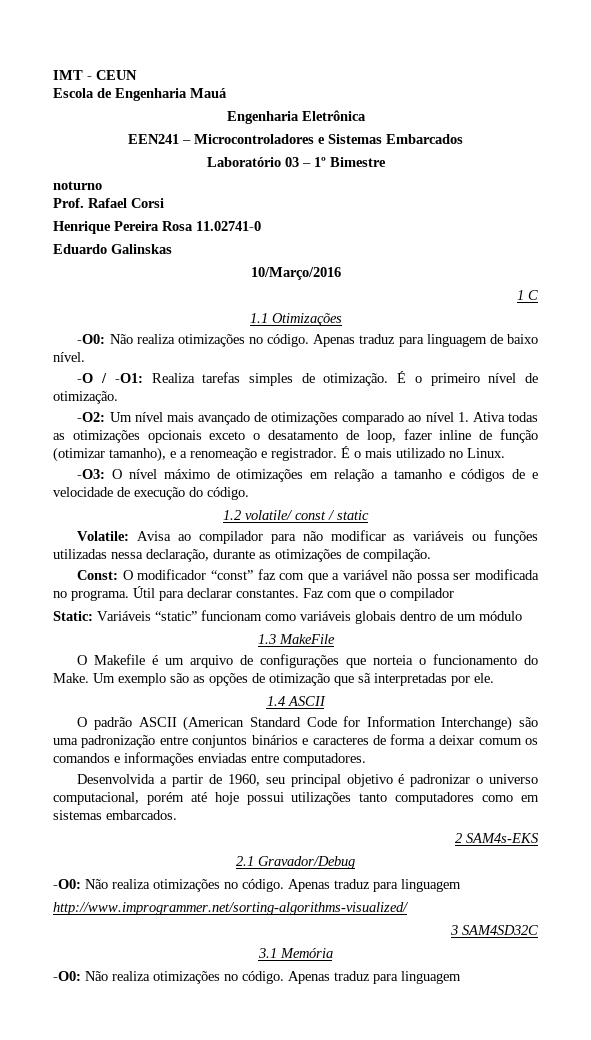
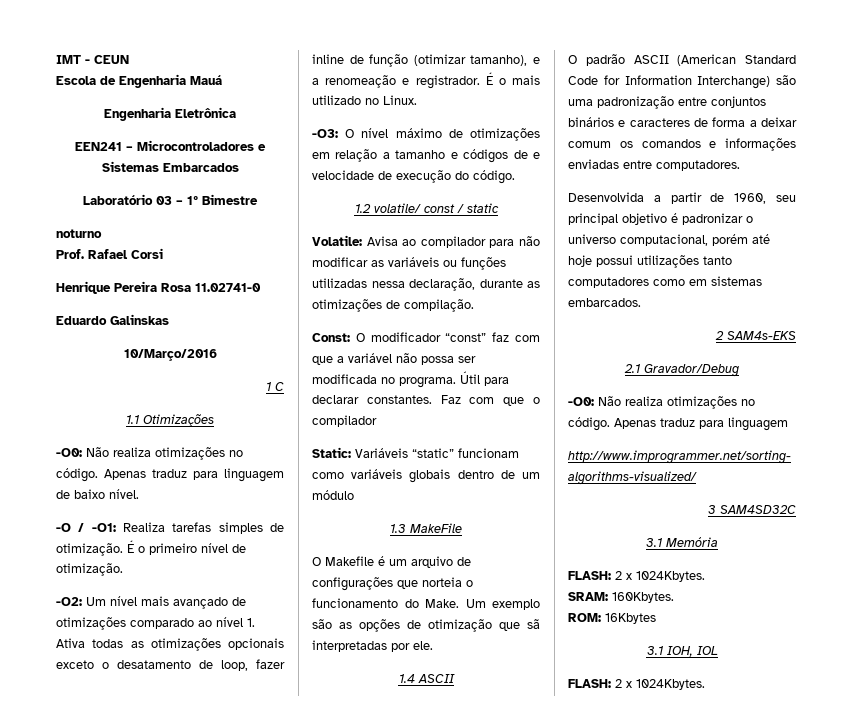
  3.1 Memória
- -O0: Não realiza otimizações no código. Apenas traduz para linguagem
+ FLASH: 2 x 1024Kbytes.
+ SRAM: 160Kbytes.
+ ROM: 16Kbytes
+ 3.1 IOH, IOL
+ FLASH: 2 x 1024Kbytes.

